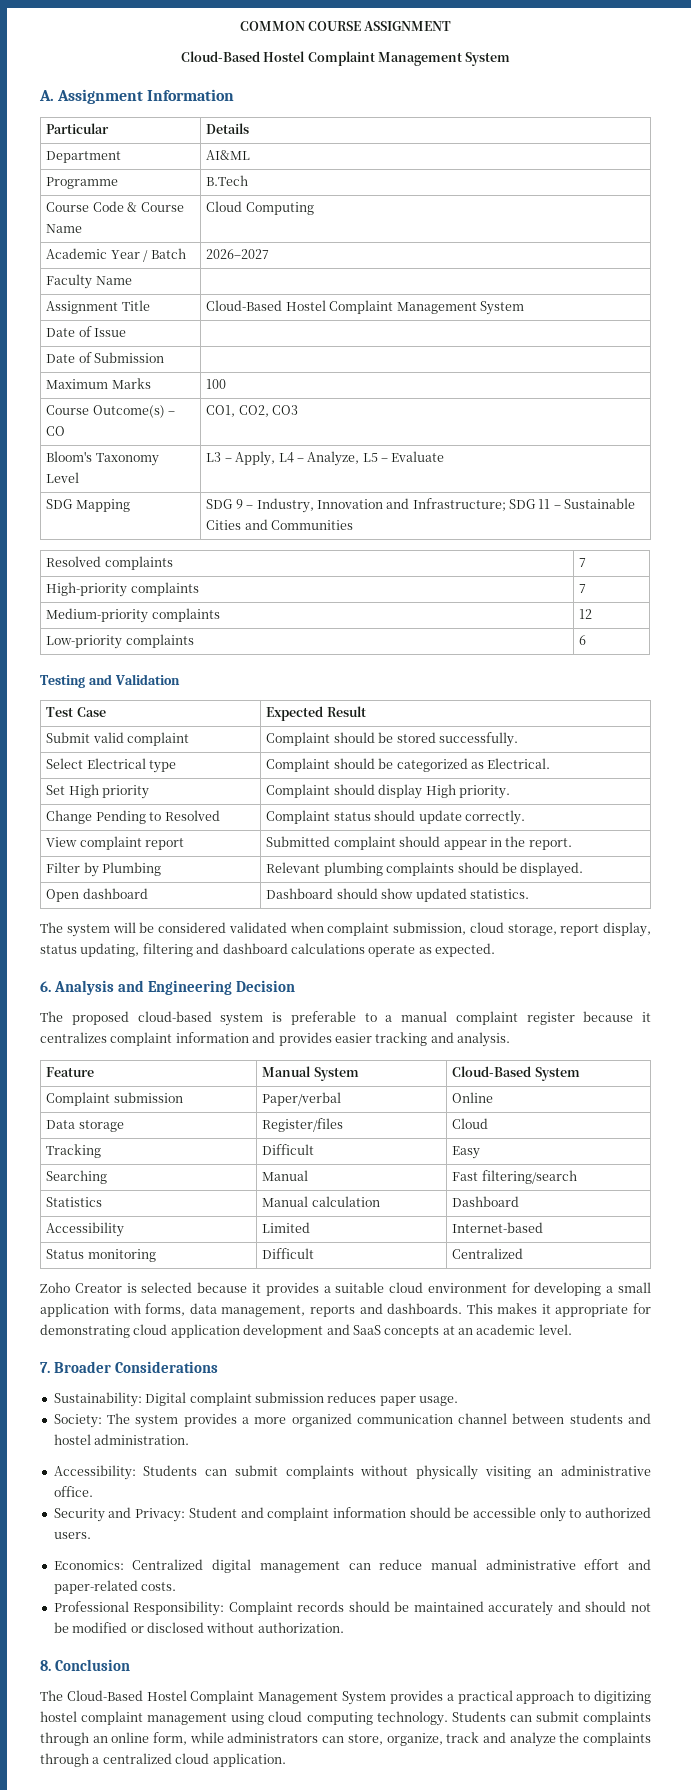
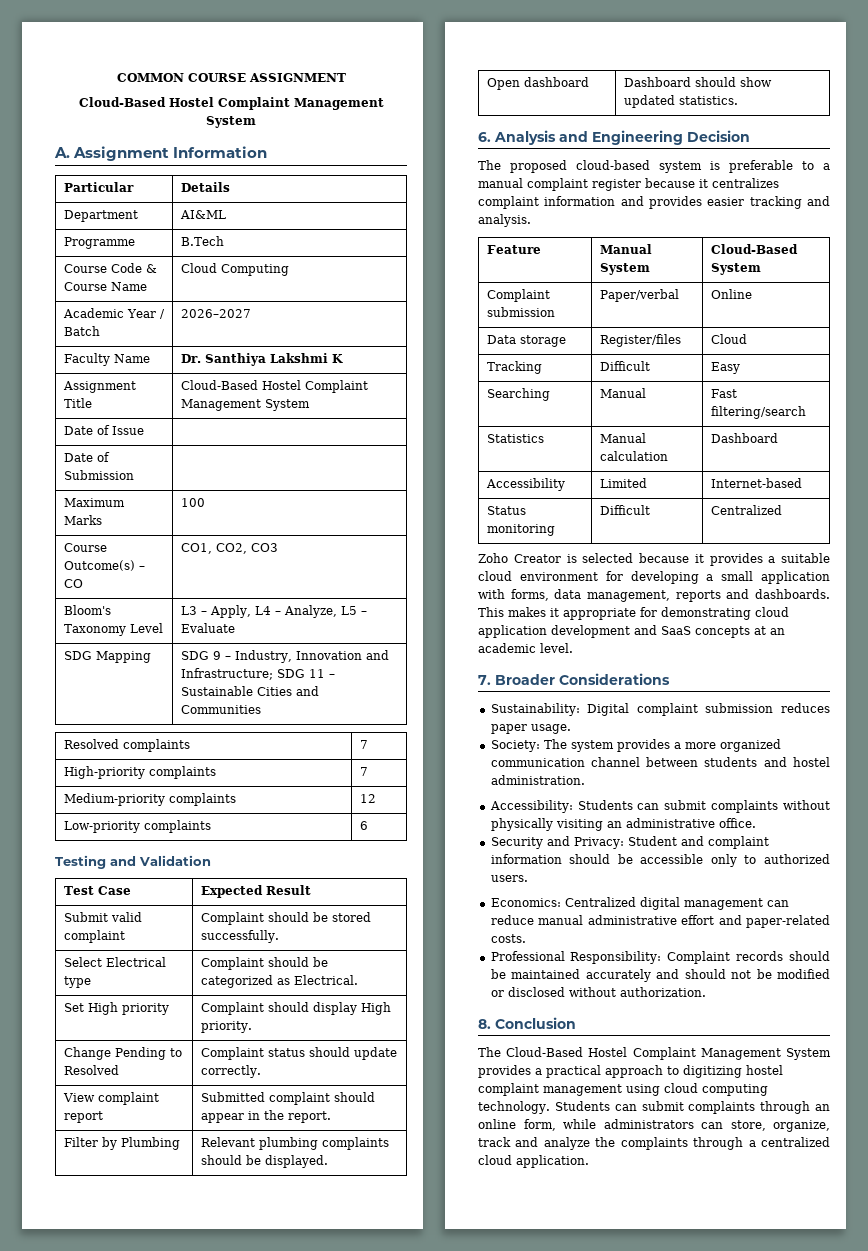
- Faculty Name |
+ Faculty Name | Dr. Santhiya Lakshmi K
- The system will be considered validated when complaint submission, cloud storage, report display, status updating, filtering and dashboard calculations operate as expected.

